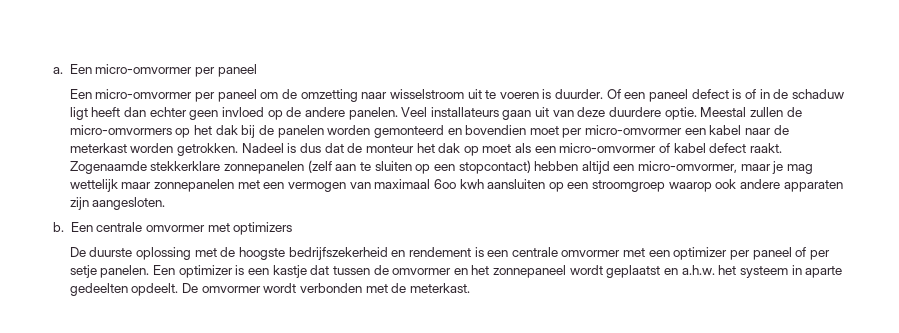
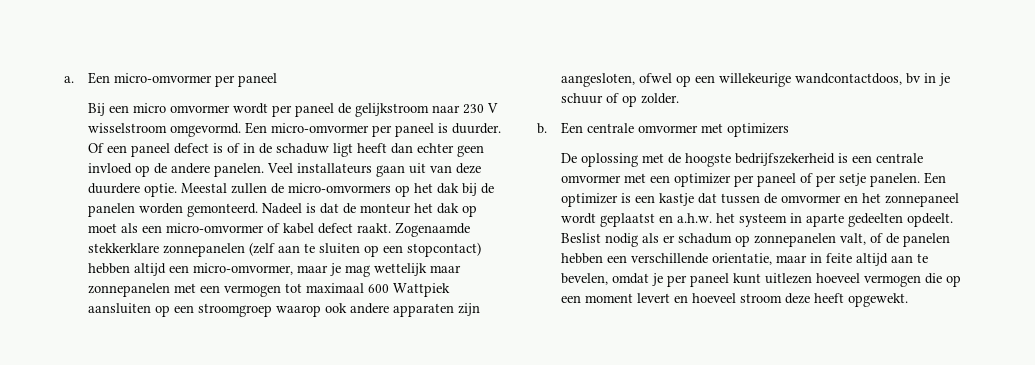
- Een micro-omvormer per paneel om de omzetting naar wisselstroom uit te voeren is duurder.
+ Bij een micro omvormer wordt per paneel de gelijkstroom naar 230 V wisselstroom omgevormd. Een micro-omvormer per paneel is duurder.
- Meestal zullen de micro-omvormers op het dak bij de panelen worden gemonteerd en bovendien moet per micro-omvormer een kabel naar de meterkast worden getrokken.
+ Meestal zullen de micro-omvormers op het dak bij de panelen worden gemonteerd.
- Nadeel is dus dat de monteur het dak op moet als een micro-omvormer of kabel defect raakt.
+ Nadeel is dat de monteur het dak op moet als een micro-omvormer of kabel defect raakt.
- Zogenaamde stekkerklare zonnepanelen (zelf aan te sluiten op een stopcontact) hebben altijd een micro-omvormer, maar je mag wettelijk maar zonnepanelen met een vermogen van maximaal 6oo kwh aansluiten op een stroomgroep waarop ook andere apparaten zijn aangesloten.
+ Zogenaamde stekkerklare zonnepanelen (zelf aan te sluiten op een stopcontact) hebben altijd een micro-omvormer, maar je mag wettelijk maar zonnepanelen met een vermogen tot maximaal 600 Wattpiek aansluiten op een stroomgroep waarop ook andere apparaten zijn aangesloten, ofwel op een willekeurige wandcontactdoos, bv in je schuur of op zolder.
- De duurste oplossing met de hoogste bedrijfszekerheid en rendement is een centrale omvormer met een optimizer per paneel of per setje panelen.
+ De oplossing met de hoogste bedrijfszekerheid is een centrale omvormer met een optimizer per paneel of per setje panelen.
- De omvormer wordt verbonden met de meterkast.
+ Beslist nodig als er schadum op zonnepanelen valt, of de panelen hebben een verschillende orientatie, maar in feite altijd aan te bevelen, omdat je per paneel kunt uitlezen hoeveel vermogen die op een moment levert en hoeveel stroom deze heeft opgewekt.

